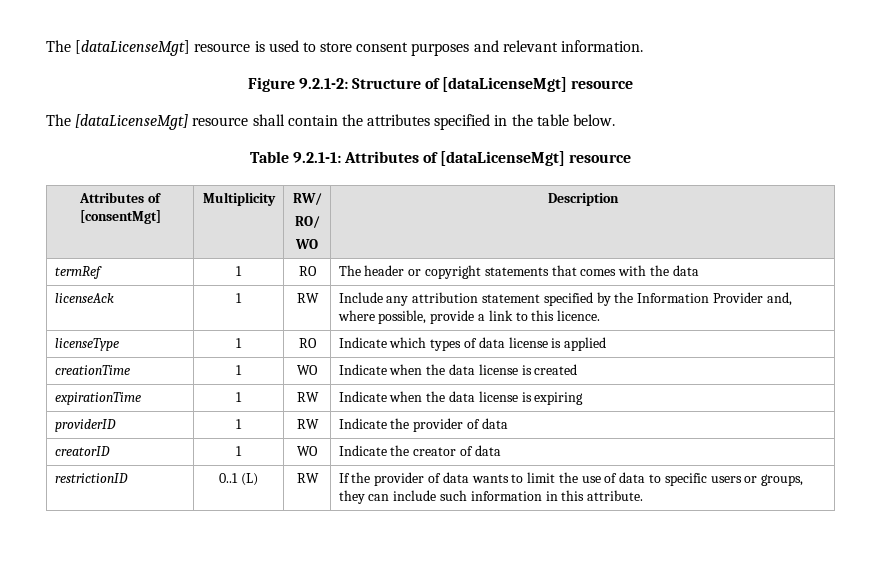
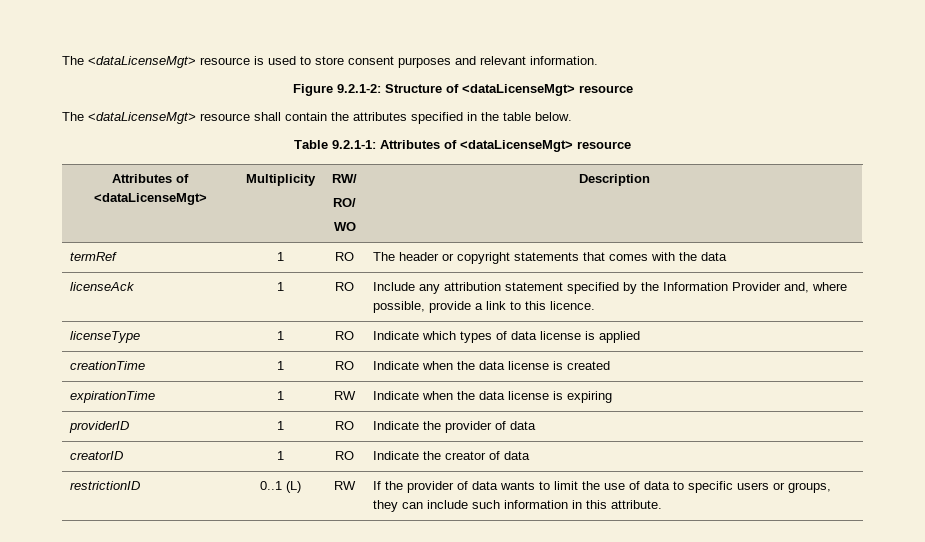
- The [dataLicenseMgt] resource is used to store consent purposes and relevant information.
+ The <dataLicenseMgt> resource is used to store consent purposes and relevant information.
- Figure 9.2.1-2: Structure of [dataLicenseMgt] resource
+ Figure 9.2.1-2: Structure of <dataLicenseMgt> resource
- The [dataLicenseMgt] resource shall contain the attributes specified in the table below.
+ The <dataLicenseMgt> resource shall contain the attributes specified in the table below.
- Table 9.2.1-1: Attributes of [dataLicenseMgt] resource
+ Table 9.2.1-1: Attributes of <dataLicenseMgt> resource
- Attributes of [consentMgt] | Multiplicity | RW/
+ Attributes of <dataLicenseMgt> | Multiplicity | RW/
- licenseAck | 1 | RW | Include any attribution statement specified by the Information Provider and, where possible, provide a link to this licence.
+ licenseAck | 1 | RO | Include any attribution statement specified by the Information Provider and, where possible, provide a link to this licence.
- creationTime | 1 | WO | Indicate when the data license is created
+ creationTime | 1 | RO | Indicate when the data license is created
- providerID | 1 | RW | Indicate the provider of data
+ providerID | 1 | RO | Indicate the provider of data
- creatorID | 1 | WO | Indicate the creator of data
+ creatorID | 1 | RO | Indicate the creator of data

